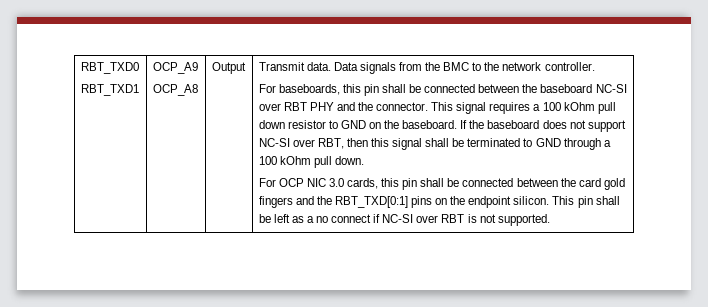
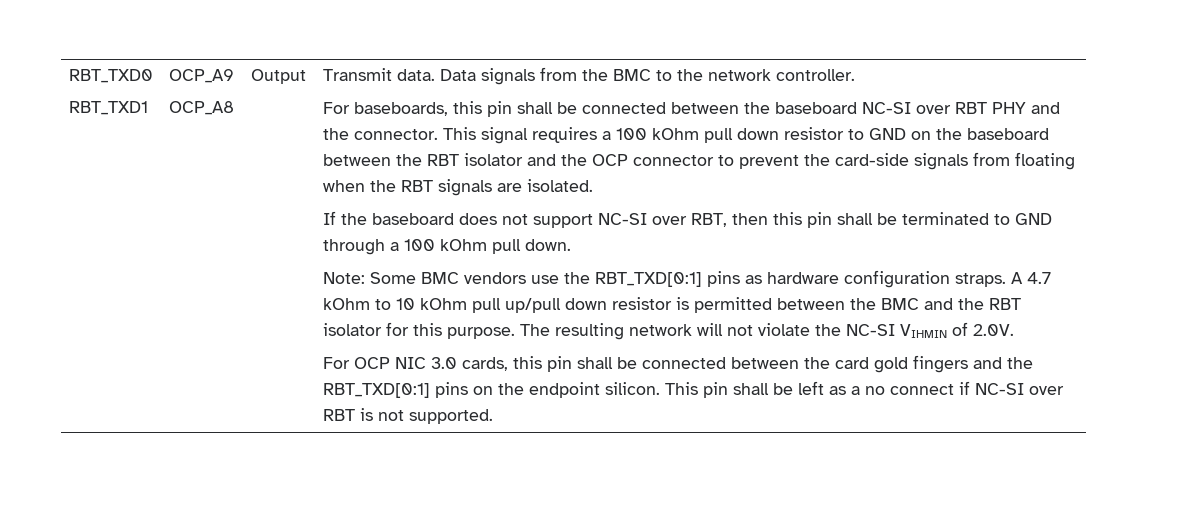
- This signal requires a 100 kOhm pull down resistor to GND on the baseboard. If the baseboard does not support NC-SI over RBT, then this signal shall be terminated to GND through a 100 kOhm pull down.
+ This signal requires a 100 kOhm pull down resistor to GND on the baseboard between the RBT isolator and the OCP connector to prevent the card-side signals from floating when the RBT signals are isolated.
+ If the baseboard does not support NC-SI over RBT, then this pin shall be terminated to GND through a 100 kOhm pull down.
+ Note: Some BMC vendors use the RBT_TXD[0:1] pins as hardware configuration straps. A 4.7 kOhm to 10 kOhm pull up/pull down resistor is permitted between the BMC and the RBT isolator for this purpose. The resulting network will not violate the NC-SI VIHMIN of 2.0V.

